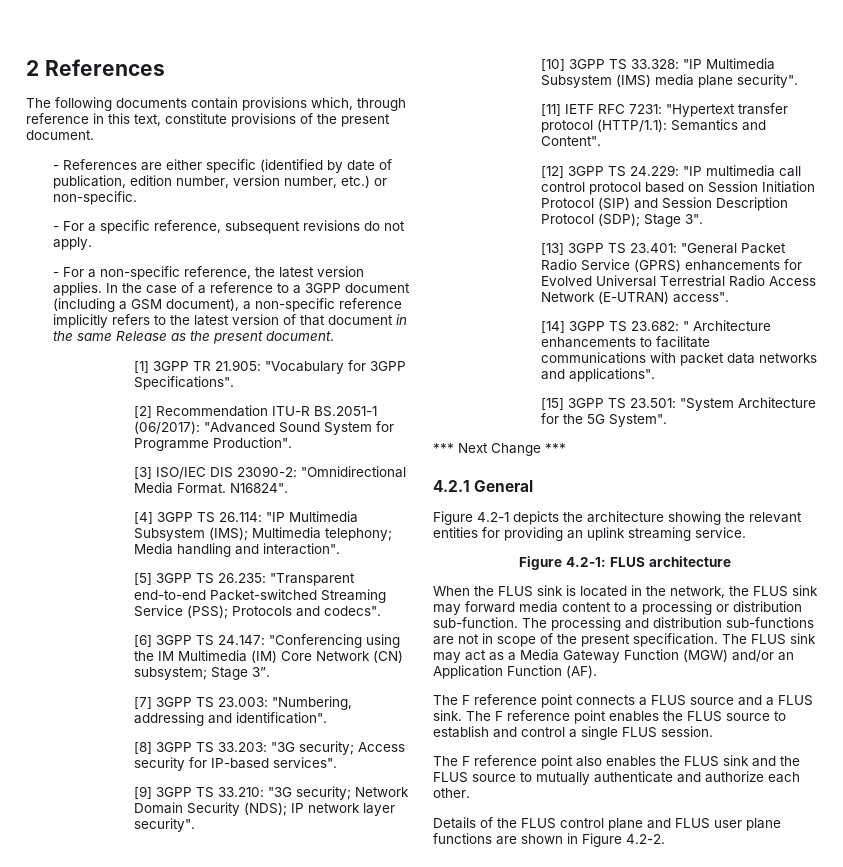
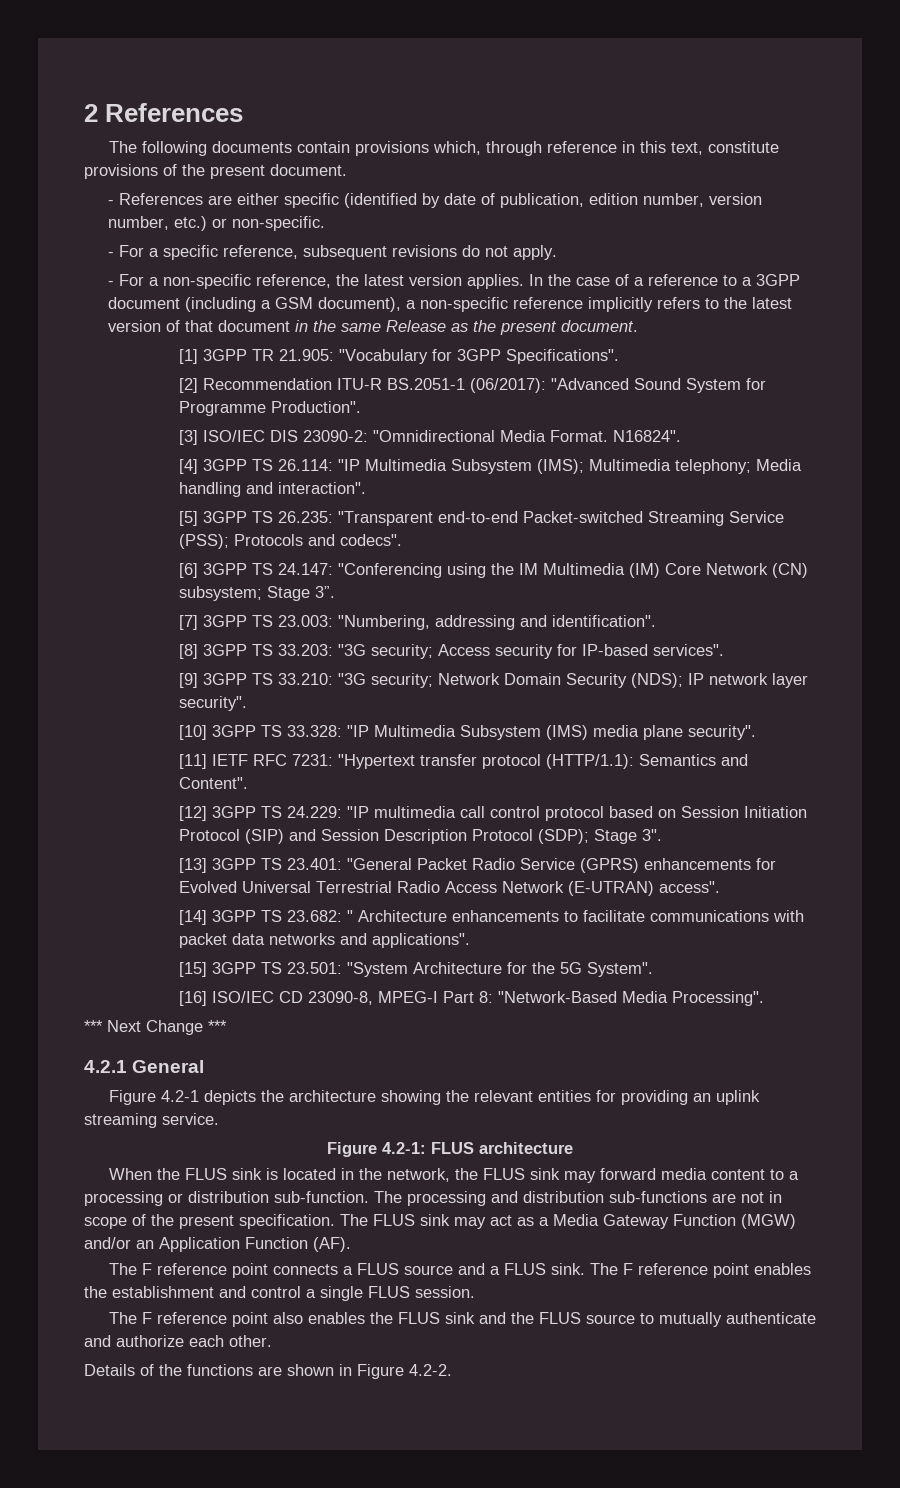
+ [16] ISO/IEC CD 23090-8, MPEG-I Part 8: "Network-Based Media Processing".
- The F reference point enables the FLUS source to establish and control a single FLUS session.
+ The F reference point enables the establishment and control a single FLUS session.
- Details of the FLUS control plane and FLUS user plane functions are shown in Figure 4.2-2.
+ Details of the functions are shown in Figure 4.2-2.

